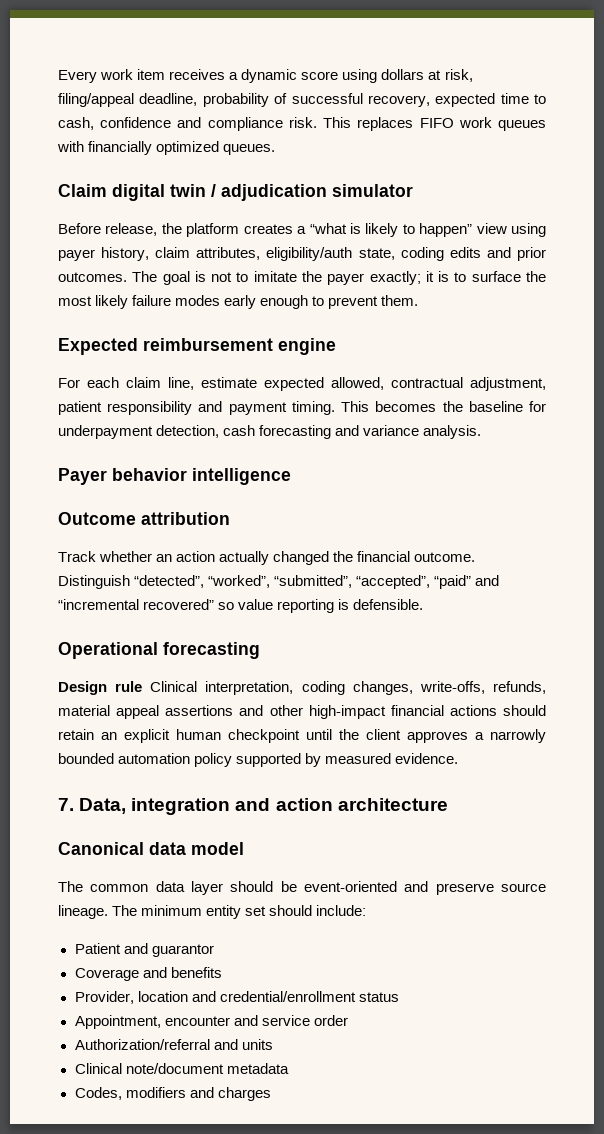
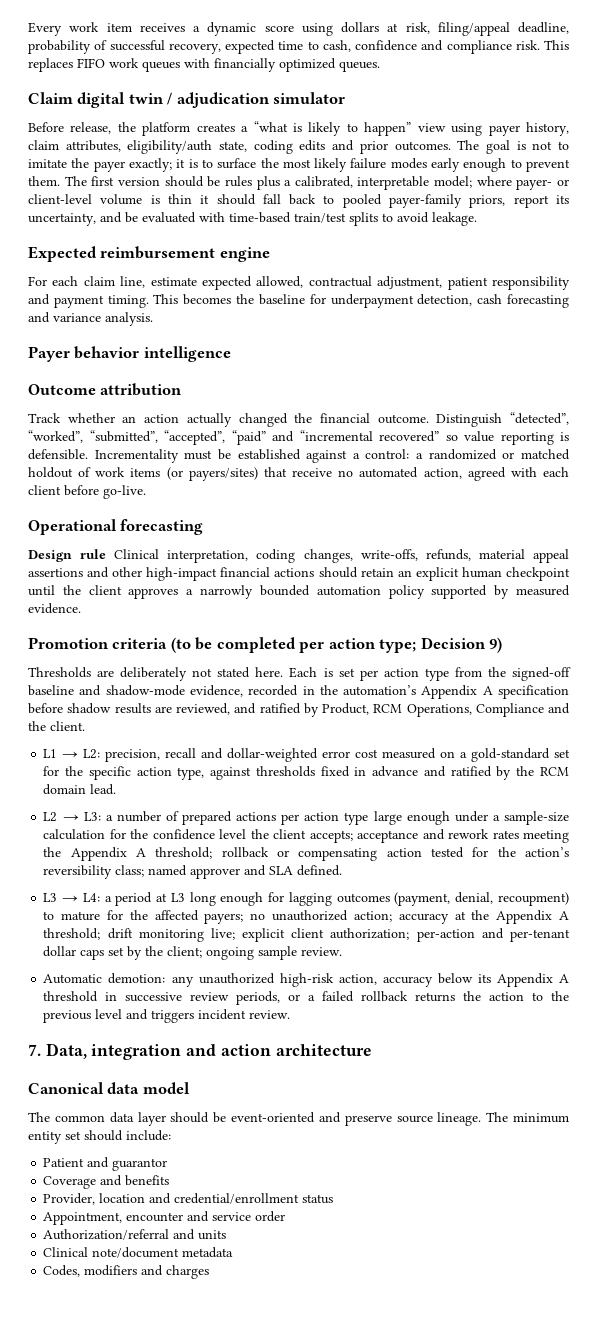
+ The first version should be rules plus a calibrated, interpretable model; where payer- or client-level volume is thin it should fall back to pooled payer-family priors, report its uncertainty, and be evaluated with time-based train/test splits to avoid leakage.
+ Incrementality must be established against a control: a randomized or matched holdout of work items (or payers/sites) that receive no automated action, agreed with each client before go-live.
+ Promotion criteria (to be completed per action type; Decision 9)
+ Thresholds are deliberately not stated here. Each is set per action type from the signed-off baseline and shadow-mode evidence, recorded in the automation’s Appendix A specification before shadow results are reviewed, and ratified by Product, RCM Operations, Compliance and the client.
+ L1 → L2: precision, recall and dollar-weighted error cost measured on a gold-standard set for the specific action type, against thresholds fixed in advance and ratified by the RCM domain lead.
+ L2 → L3: a number of prepared actions per action type large enough under a sample-size calculation for the confidence level the client accepts; acceptance and rework rates meeting the Appendix A threshold; rollback or compensating action tested for the action’s reversibility class; named approver and SLA defined.
+ L3 → L4: a period at L3 long enough for lagging outcomes (payment, denial, recoupment) to mature for the affected payers; no unauthorized action; accuracy at the Appendix A threshold; drift monitoring live; explicit client authorization; per-action and per-tenant dollar caps set by the client; ongoing sample review.
+ Automatic demotion: any unauthorized high-risk action, accuracy below its Appendix A threshold in successive review periods, or a failed rollback returns the action to the previous level and triggers incident review.

